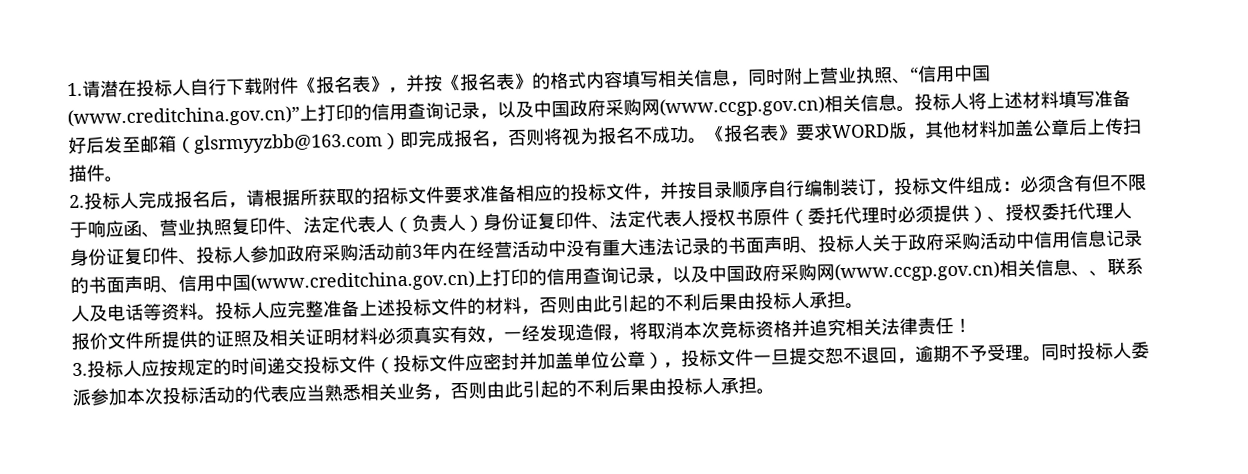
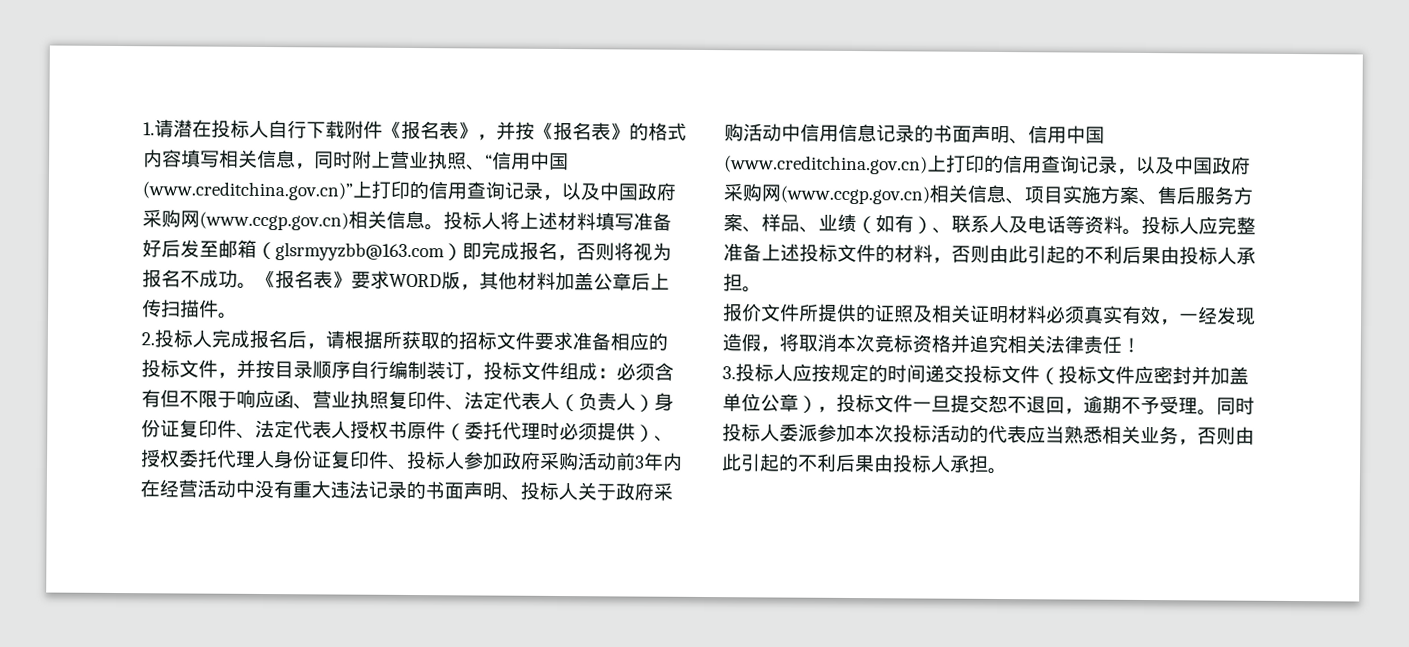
- 必须含有但不限于响应函、营业执照复印件、法定代表人（负责人）身份证复印件、法定代表人授权书原件（委托代理时必须提供）、授权委托代理人身份证复印件、投标人参加政府采购活动前3年内在经营活动中没有重大违法记录的书面声明、投标人关于政府采购活动中信用信息记录的书面声明、信用中国(www.creditchina.gov.cn)上打印的信用查询记录，以及中国政府采购网(www.ccgp.gov.cn)相关信息、、联系人及电话等资料。
+ 必须含有但不限于响应函、营业执照复印件、法定代表人（负责人）身份证复印件、法定代表人授权书原件（委托代理时必须提供）、授权委托代理人身份证复印件、投标人参加政府采购活动前3年内在经营活动中没有重大违法记录的书面声明、投标人关于政府采购活动中信用信息记录的书面声明、信用中国(www.creditchina.gov.cn)上打印的信用查询记录，以及中国政府采购网(www.ccgp.gov.cn)相关信息、项目实施方案、售后服务方案、样品、业绩（如有）、联系人及电话等资料。

